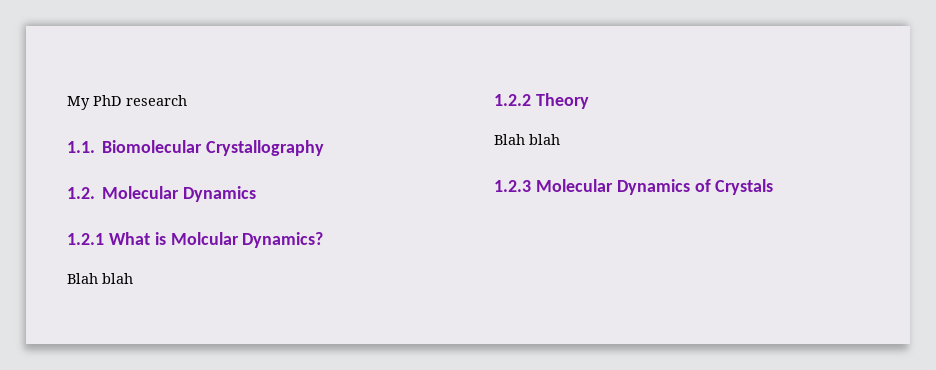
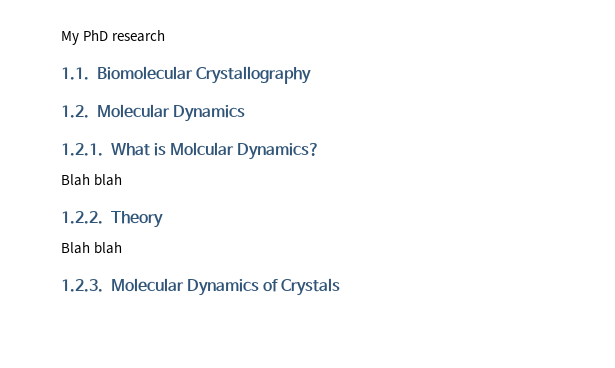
- 1.2.1 What is Molcular Dynamics?
+ 1.2.1. What is Molcular Dynamics?
- 1.2.2 Theory
+ 1.2.2. Theory
- 1.2.3 Molecular Dynamics of Crystals
+ 1.2.3. Molecular Dynamics of Crystals

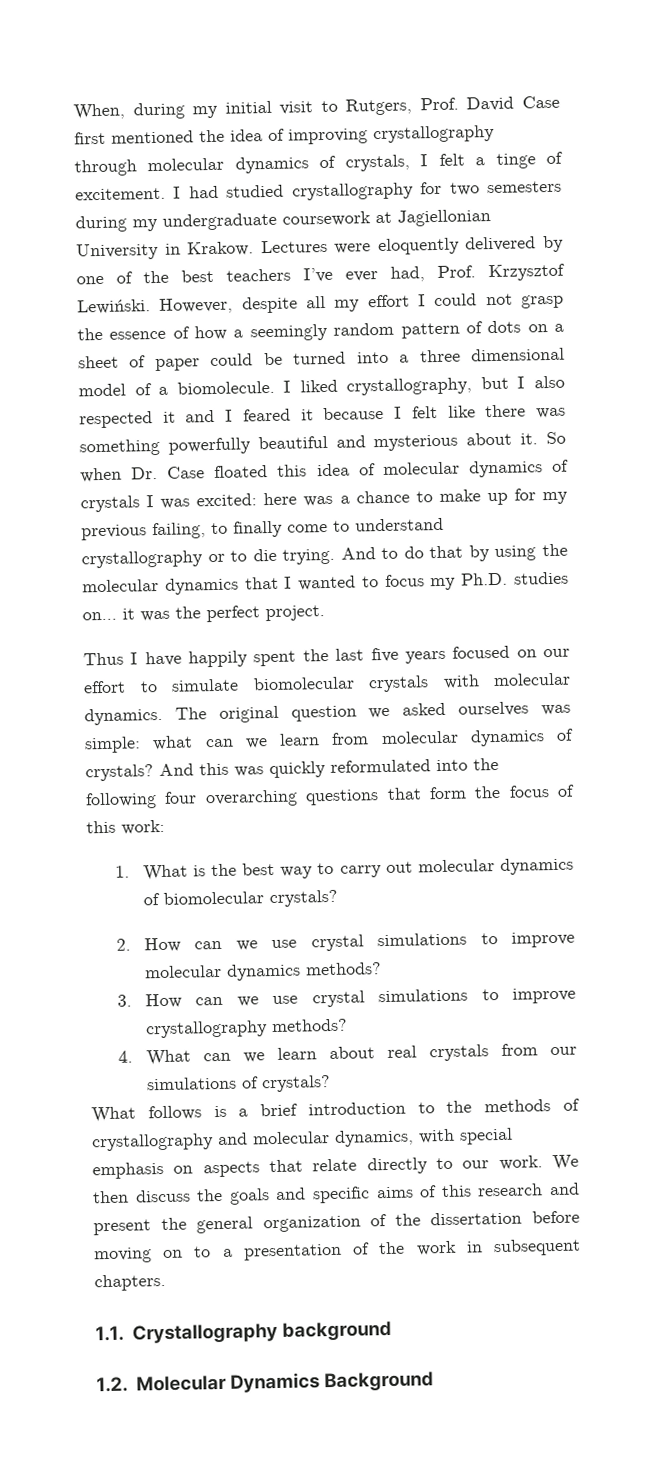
- My PhD research
- 1.1. Biomolecular Crystallography
+ When, during my initial visit to Rutgers, Prof. David Case first mentioned the idea of improving crystallography through molecular dynamics of crystals, I felt a tinge of excitement. I had studied crystallography for two semesters during my undergraduate coursework at Jagiellonian University in Krakow. Lectures were eloquently delivered by one of the best teachers I’ve ever had, Prof. Krzysztof Lewiński. However, despite all my effort I could not grasp the essence of how a seemingly random pattern of dots on a sheet of paper could be turned into a three dimensional model of a biomolecule. I liked crystallography, but I also respected it and I feared it because I felt like there was something powerfully beautiful and mysterious about it. So when Dr. Case floated this idea of molecular dynamics of crystals I was excited: here was a chance to make up for my previous failing, to finally come to understand crystallography or to die trying. And to do that by using the molecular dynamics that I wanted to focus my Ph.D. studies on… it was the perfect project.
+ Thus I have happily spent the last five years focused on our effort to simulate biomolecular crystals with molecular dynamics. The original question we asked ourselves was simple: what can we learn from molecular dynamics of crystals? And this was quickly reformulated into the following four overarching questions that form the focus of this work:
+ 1. What is the best way to carry out molecular dynamics of biomolecular crystals?
+ 2. How can we use crystal simulations to improve molecular dynamics methods?
+ 3. How can we use crystal simulations to improve crystallography methods?
+ 4. What can we learn about real crystals from our simulations of crystals?
+ What follows is a brief introduction to the methods of crystallography and molecular dynamics, with special emphasis on aspects that relate directly to our work. We then discuss the goals and specific aims of this research and present the general organization of the dissertation before moving on to a presentation of the work in subsequent chapters.
+ 1.1. Crystallography background
- 1.2. Molecular Dynamics
- 1.2.1. What is Molcular Dynamics?
- Blah blah
- 1.2.2. Theory
- Blah blah
- 1.2.3. Molecular Dynamics of Crystals
+ 1.2. Molecular Dynamics Background

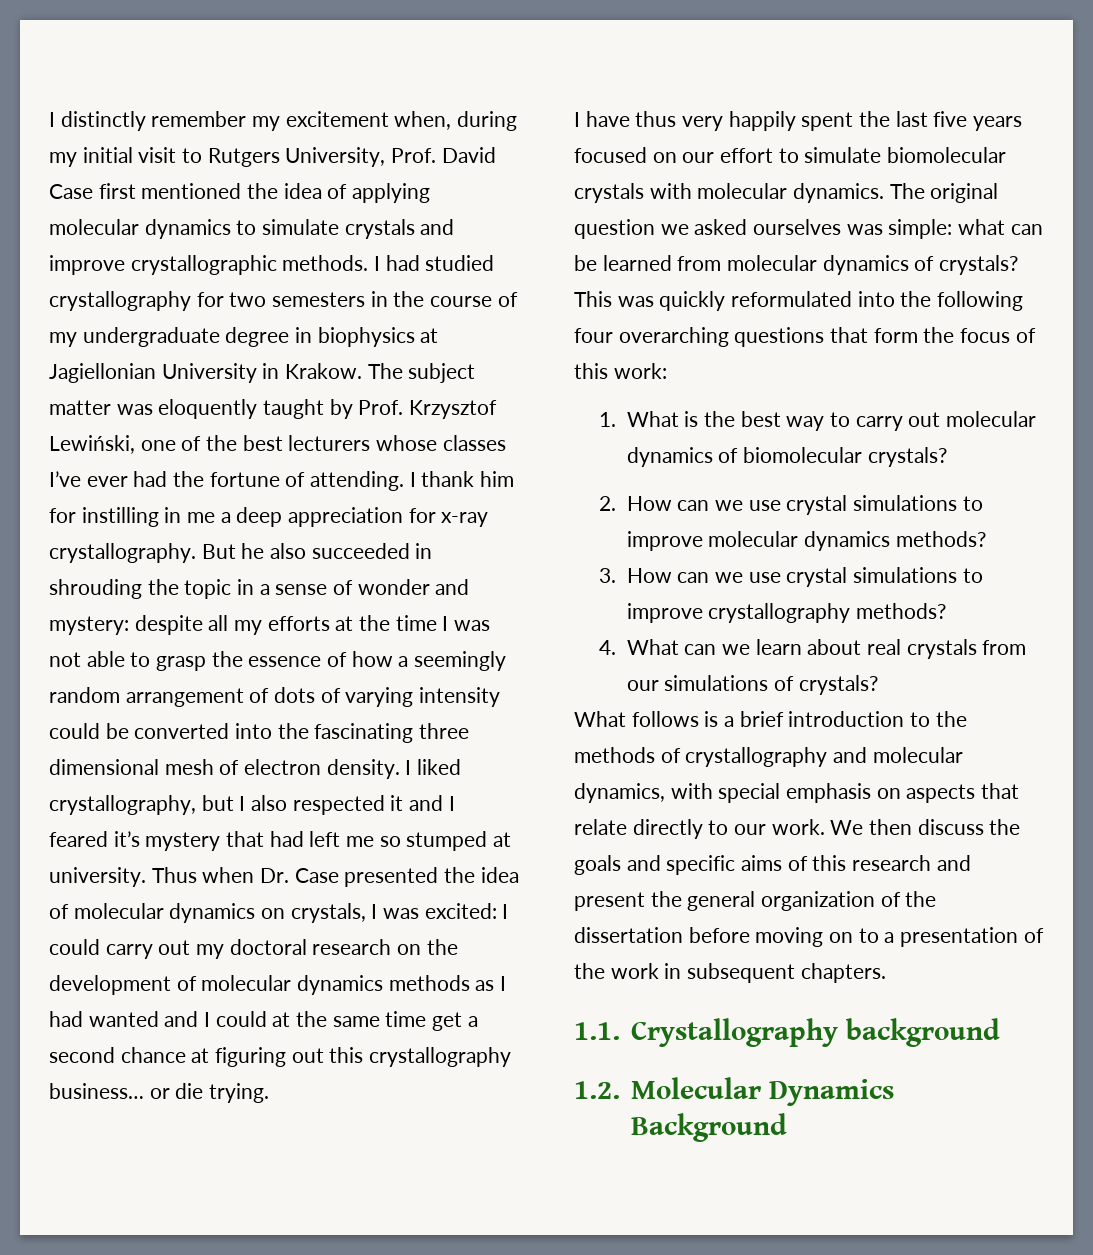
- When, during my initial visit to Rutgers, Prof. David Case first mentioned the idea of improving crystallography through molecular dynamics of crystals, I felt a tinge of excitement.
+ I distinctly remember my excitement when, during my initial visit to Rutgers University, Prof. David Case first mentioned the idea of applying molecular dynamics to simulate crystals and improve crystallographic methods.
- I had studied crystallography for two semesters during my undergraduate coursework at Jagiellonian University in Krakow.
+ I had studied crystallography for two semesters in the course of my undergraduate degree in biophysics at Jagiellonian University in Krakow.
- Lectures were eloquently delivered by one of the best teachers I’ve ever had, Prof. Krzysztof Lewiński. However, despite all my effort I could not grasp the essence of how a seemingly random pattern of dots on a sheet of paper could be turned into a three dimensional model of a biomolecule.
+ The subject matter was eloquently taught by Prof. Krzysztof Lewiński, one of the best lecturers whose classes I’ve ever had the fortune of attending. I thank him for instilling in me a deep appreciation for x-ray crystallography. But he also succeeded in shrouding the topic in a sense of wonder and mystery: despite all my efforts at the time I was not able to grasp the essence of how a seemingly random arrangement of dots of varying intensity could be converted into the fascinating three dimensional mesh of electron density.
- I liked crystallography, but I also respected it and I feared it because I felt like there was something powerfully beautiful and mysterious about it. So when Dr. Case floated this idea of molecular dynamics of crystals I was excited: here was a chance to make up for my previous failing, to finally come to understand crystallography or to die trying. And to do that by using the molecular dynamics that I wanted to focus my Ph.D. studies on… it was the perfect project.
- Thus I have happily spent the last five years focused on our effort to simulate biomolecular crystals with molecular dynamics.
+ I liked crystallography, but I also respected it and I feared it’s mystery that had left me so stumped at university. Thus when Dr. Case presented the idea of molecular dynamics on crystals, I was excited: I could carry out my doctoral research on the development of molecular dynamics methods as I had wanted and I could at the same time get a second chance at figuring out this crystallography business… or die trying.
+ I have thus very happily spent the last five years focused on our effort to simulate biomolecular crystals with molecular dynamics.
- The original question we asked ourselves was simple: what can we learn from molecular dynamics of crystals?
+ The original question we asked ourselves was simple: what can be learned from molecular dynamics of crystals?
- And this was quickly reformulated into the following four overarching questions that form the focus of this work:
+ This was quickly reformulated into the following four overarching questions that form the focus of this work:

